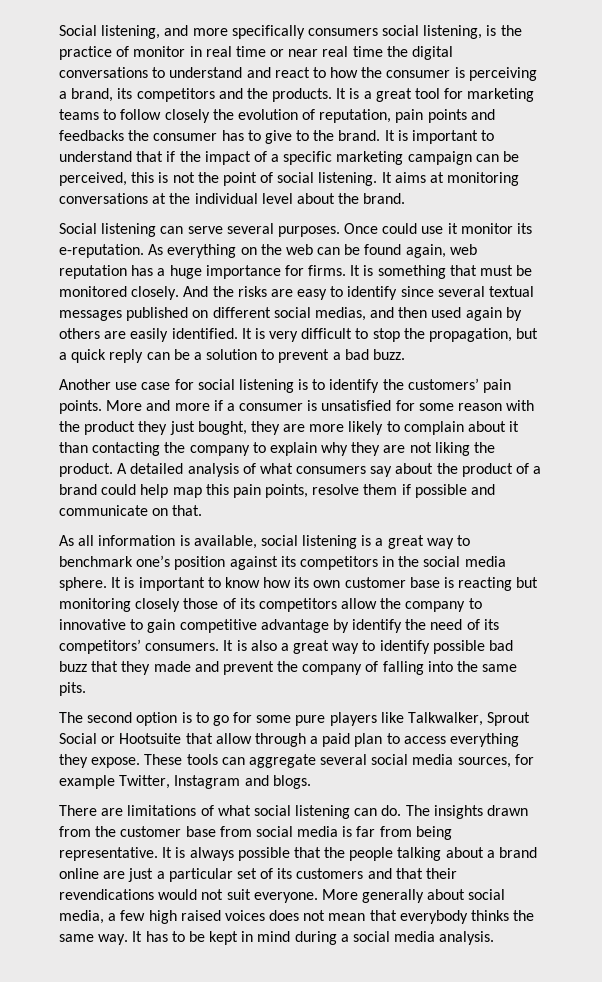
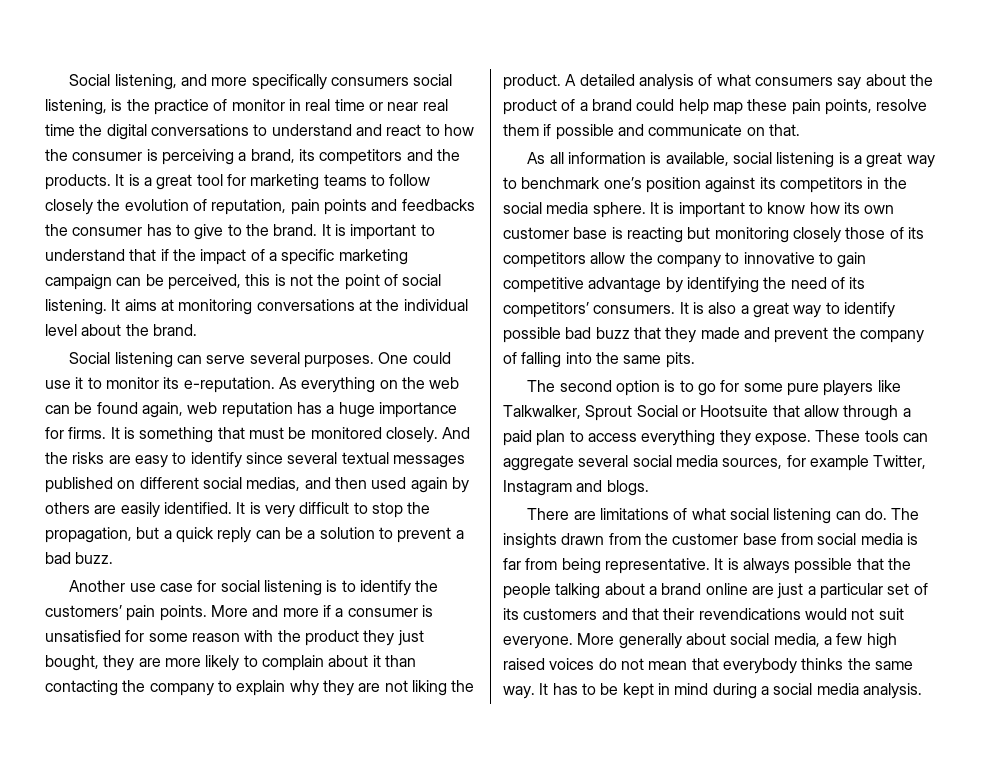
- Once could use it monitor its e-reputation.
+ One could use it to monitor its e-reputation.
- A detailed analysis of what consumers say about the product of a brand could help map this pain points, resolve them if possible and communicate on that.
+ A detailed analysis of what consumers say about the product of a brand could help map these pain points, resolve them if possible and communicate on that.
- It is important to know how its own customer base is reacting but monitoring closely those of its competitors allow the company to innovative to gain competitive advantage by identify the need of its competitors’ consumers.
+ It is important to know how its own customer base is reacting but monitoring closely those of its competitors allow the company to innovative to gain competitive advantage by identifying the need of its competitors’ consumers.
- More generally about social media, a few high raised voices does not mean that everybody thinks the same way.
+ More generally about social media, a few high raised voices do not mean that everybody thinks the same way.

